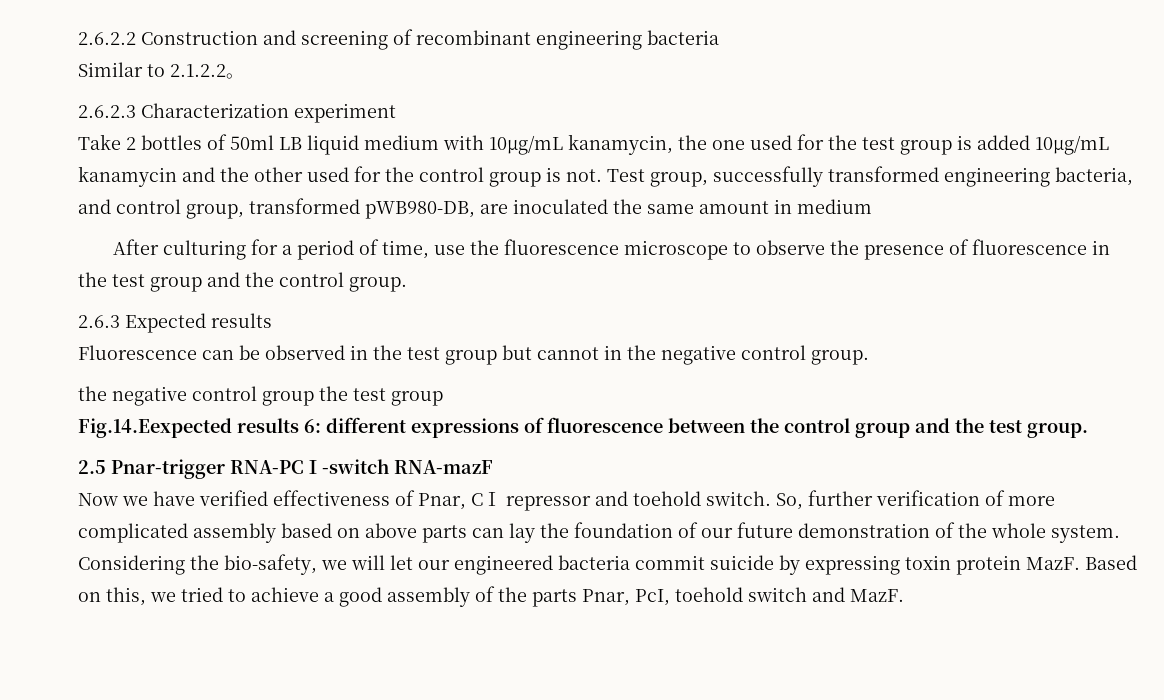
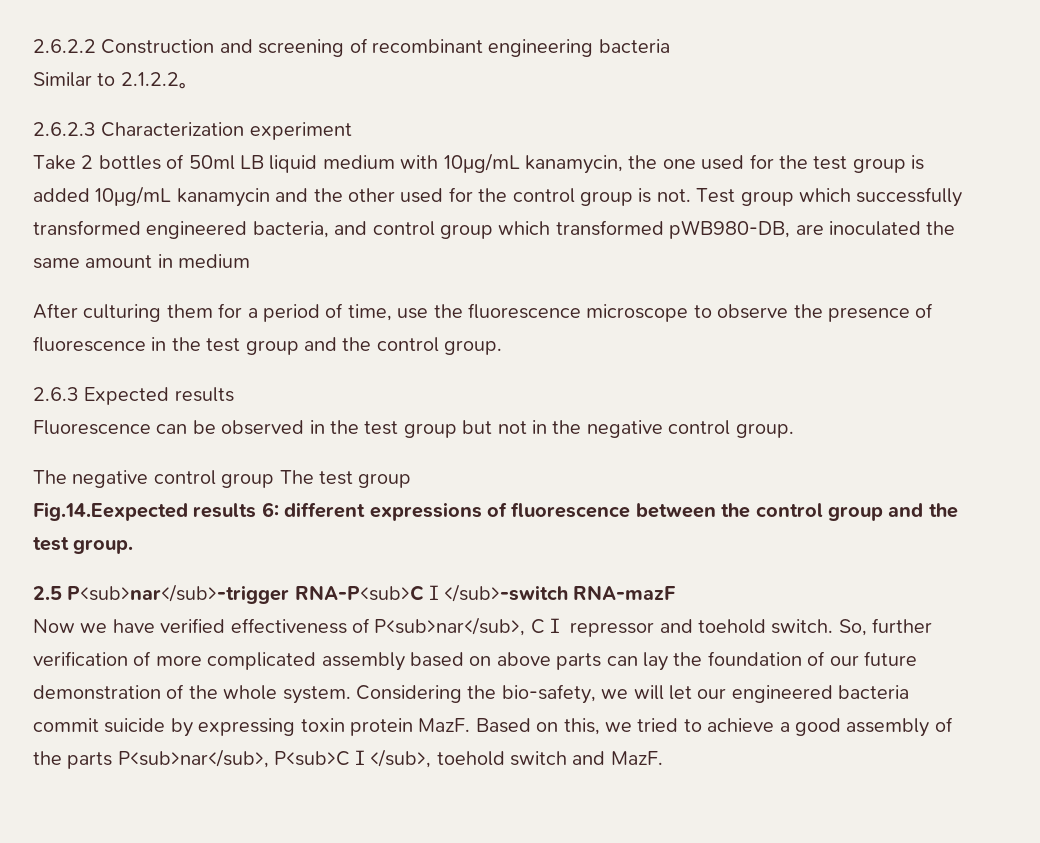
- Test group, successfully transformed engineering bacteria, and control group, transformed pWB980-DB, are inoculated the same amount in medium
+ Test group which successfully transformed engineered bacteria, and control group which transformed pWB980-DB, are inoculated the same amount in medium
- After culturing for a period of time, use the fluorescence microscope to observe the presence of fluorescence in the test group and the control group.
+ After culturing them for a period of time, use the fluorescence microscope to observe the presence of fluorescence in the test group and the control group.
- Fluorescence can be observed in the test group but cannot in the negative control group.
+ Fluorescence can be observed in the test group but not in the negative control group.
- the negative control group the test group
+ The negative control group The test group
- 2.5 Pnar-trigger RNA-PCⅠ-switch RNA-mazF
+ 2.5 P<sub>nar</sub>-trigger RNA-P<sub>CⅠ</sub>-switch RNA-mazF
- Now we have verified effectiveness of Pnar, CⅠ repressor and toehold switch.
+ Now we have verified effectiveness of P<sub>nar</sub>, CⅠ repressor and toehold switch.
- Based on this, we tried to achieve a good assembly of the parts Pnar, PcI, toehold switch and MazF.
+ Based on this, we tried to achieve a good assembly of the parts P<sub>nar</sub>, P<sub>CⅠ</sub>, toehold switch and MazF.

